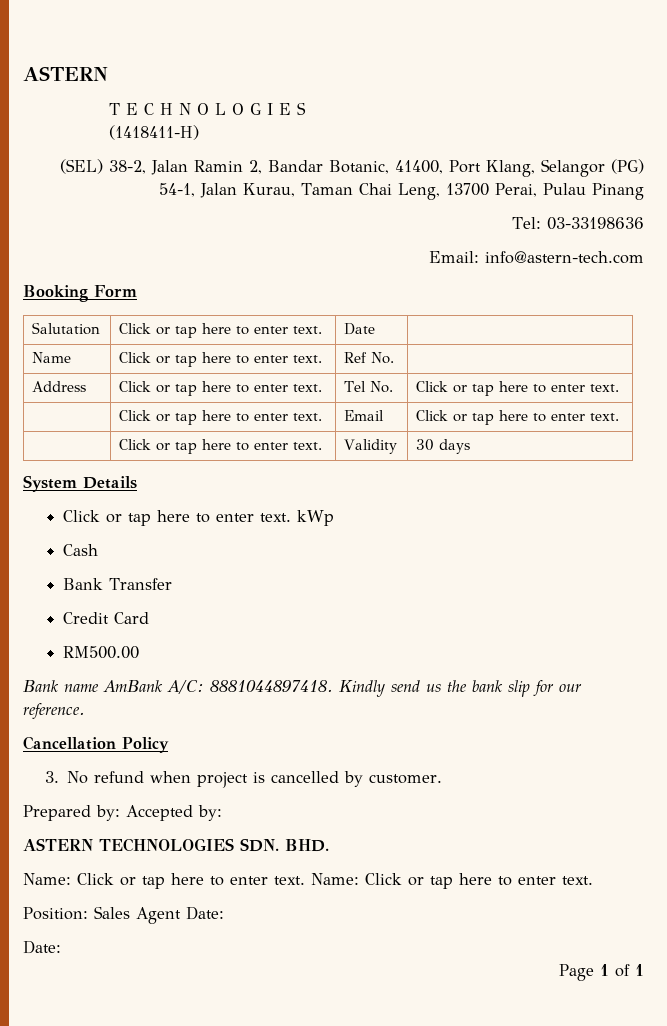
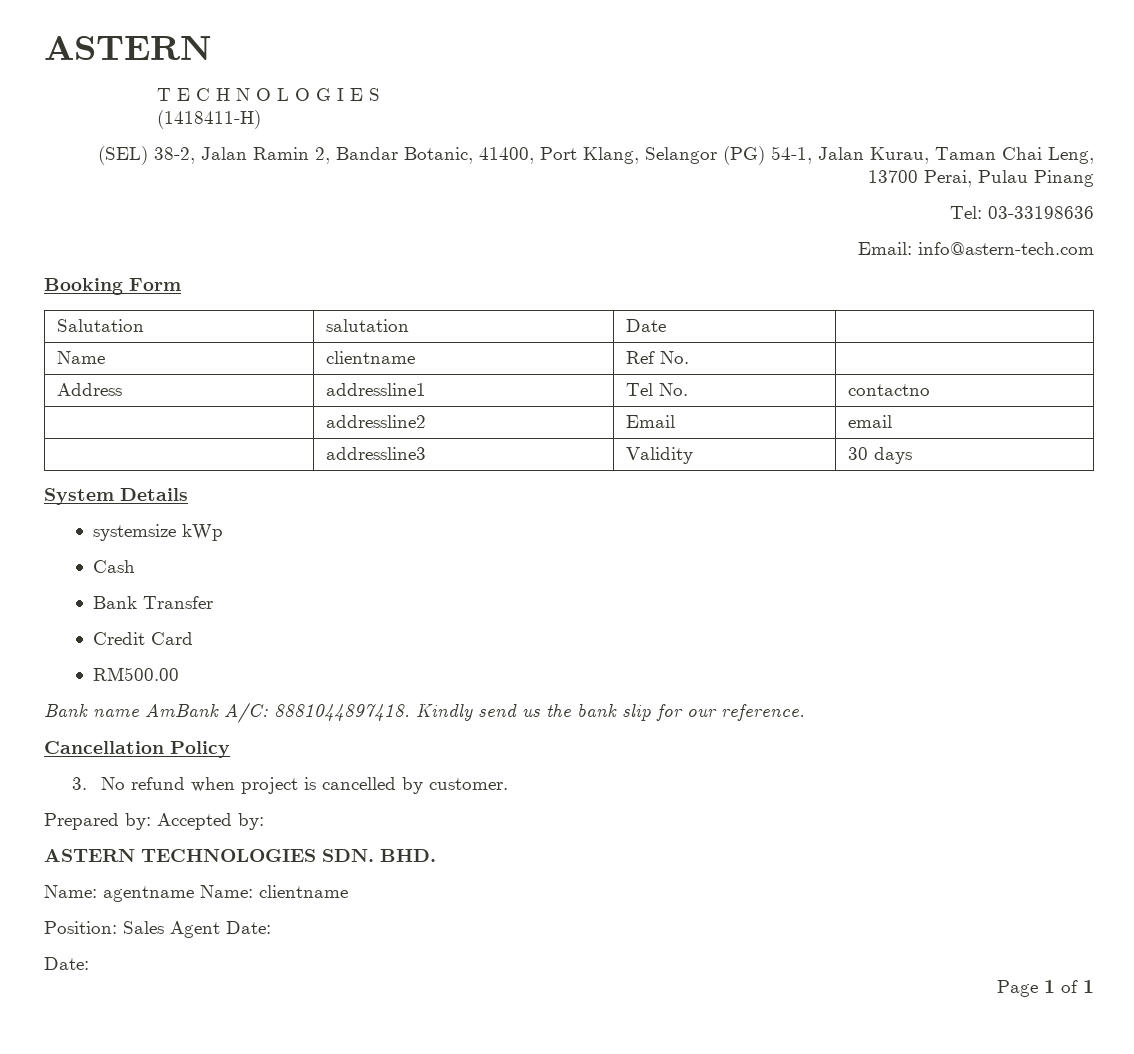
- Salutation | Click or tap here to enter text. | Date |
- Name | Click or tap here to enter text. | Ref No. |
- Address | Click or tap here to enter text. | Tel No. | Click or tap here to enter text.
- | Click or tap here to enter text. | Email | Click or tap here to enter text.
- | Click or tap here to enter text. | Validity | 30 days
+ Salutation | salutation | Date |
+ Name | clientname | Ref No. |
+ Address | addressline1 | Tel No. | contactno
+ | addressline2 | Email | email
+ | addressline3 | Validity | 30 days
- Click or tap here to enter text. kWp
+ systemsize kWp
- Name: Click or tap here to enter text. Name: Click or tap here to enter text.
+ Name: agentname Name: clientname

